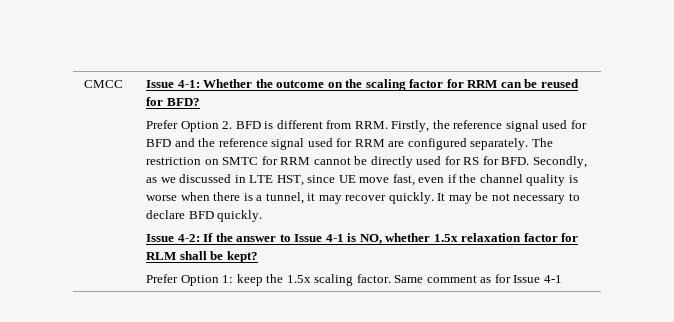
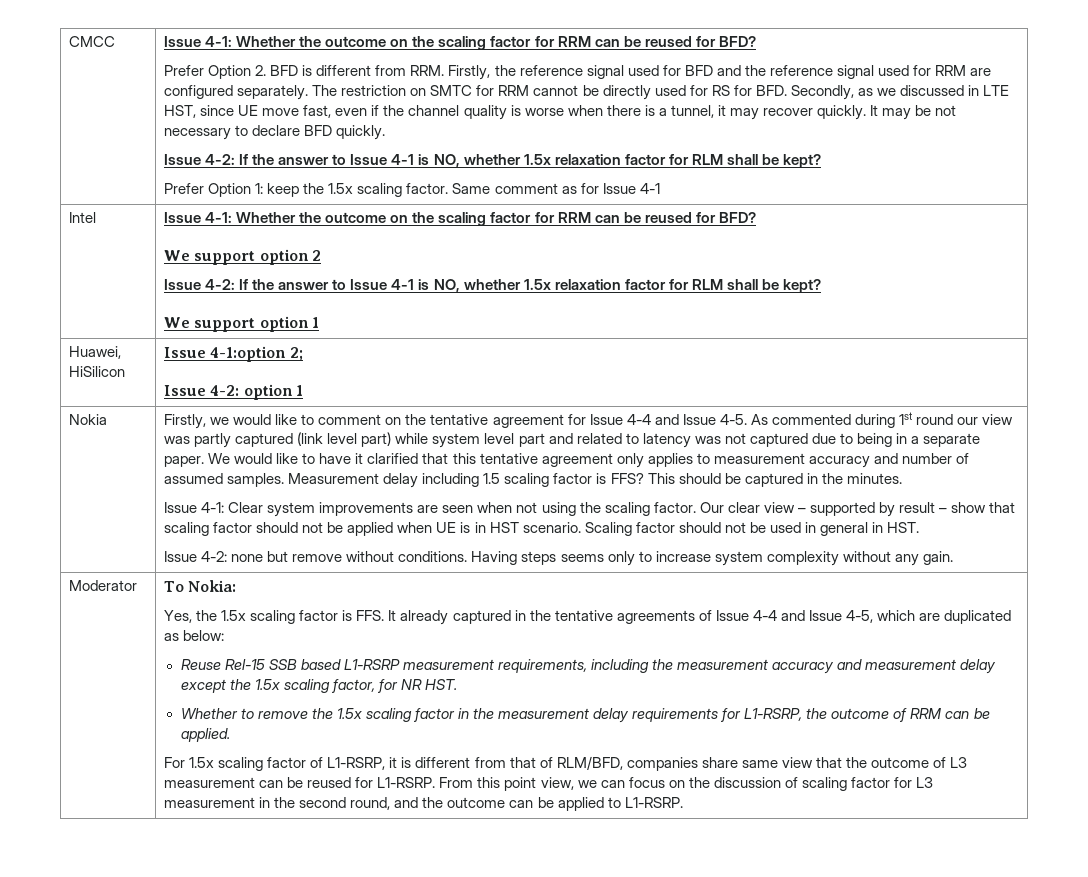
+ Intel | Issue 4-1: Whether the outcome on the scaling factor for RRM can be reused for BFD?
+ We support option 2
+ Issue 4-2: If the answer to Issue 4-1 is NO, whether 1.5x relaxation factor for RLM shall be kept?
+ We support option 1
+ Huawei, HiSilicon | Issue 4-1:option 2;
+ Issue 4-2: option 1
+ Nokia | Firstly, we would like to comment on the tentative agreement for Issue 4-4 and Issue 4-5. As commented during 1st round our view was partly captured (link level part) while system level part and related to latency was not captured due to being in a separate paper. We would like to have it clarified that this tentative agreement only applies to measurement accuracy and number of assumed samples. Measurement delay including 1.5 scaling factor is FFS? This should be captured in the minutes.
+ Issue 4-1: Clear system improvements are seen when not using the scaling factor. Our clear view – supported by result – show that scaling factor should not be applied when UE is in HST scenario. Scaling factor should not be used in general in HST.
+ Issue 4-2: none but remove without conditions. Having steps seems only to increase system complexity without any gain.
+ Moderator | To Nokia:
+ Yes, the 1.5x scaling factor is FFS. It already captured in the tentative agreements of Issue 4-4 and Issue 4-5, which are duplicated as below:
+ Reuse Rel-15 SSB based L1-RSRP measurement requirements, including the measurement accuracy and measurement delay except the 1.5x scaling factor, for NR HST.
+ Whether to remove the 1.5x scaling factor in the measurement delay requirements for L1-RSRP, the outcome of RRM can be applied.
+ For 1.5x scaling factor of L1-RSRP, it is different from that of RLM/BFD, companies share same view that the outcome of L3 measurement can be reused for L1-RSRP. From this point view, we can focus on the discussion of scaling factor for L3 measurement in the second round, and the outcome can be applied to L1-RSRP.

